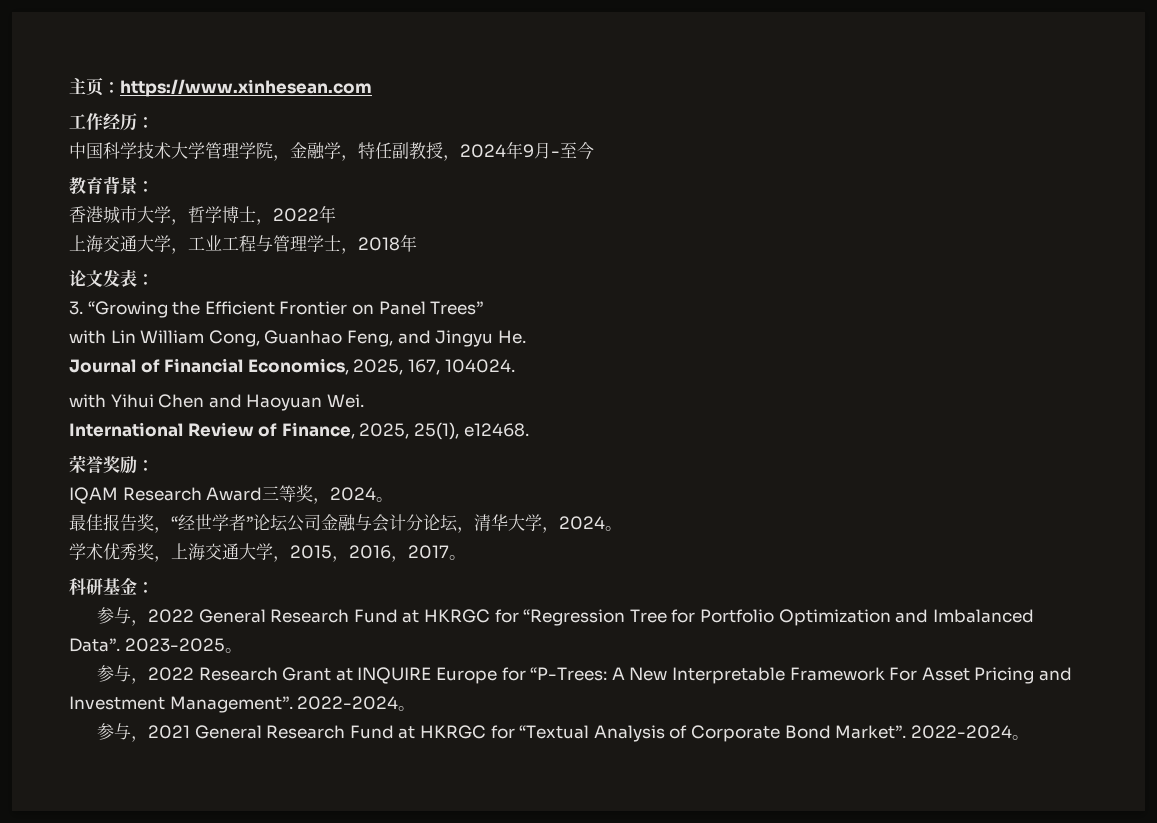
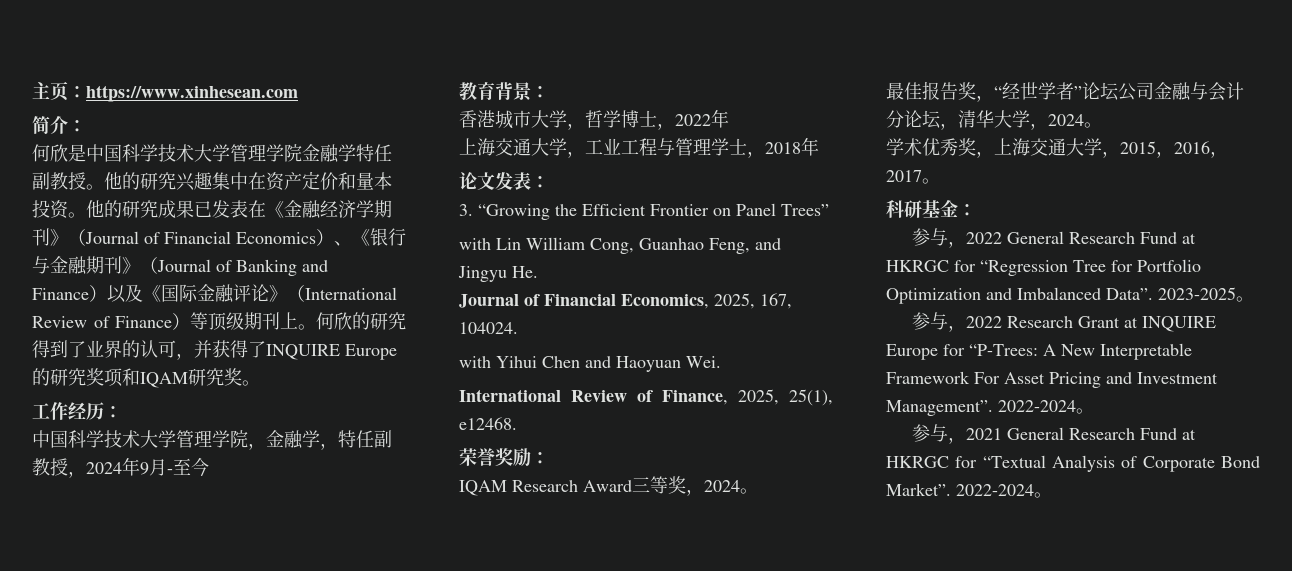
+ 简介：
+ 何欣是中国科学技术大学管理学院金融学特任副教授。他的研究兴趣集中在资产定价和量本投资。他的研究成果已发表在《金融经济学期刊》（Journal of Financial Economics）、《银行与金融期刊》（Journal of Banking and Finance）以及《国际金融评论》（International Review of Finance）等顶级期刊上。何欣的研究得到了业界的认可，并获得了INQUIRE Europe的研究奖项和IQAM研究奖。

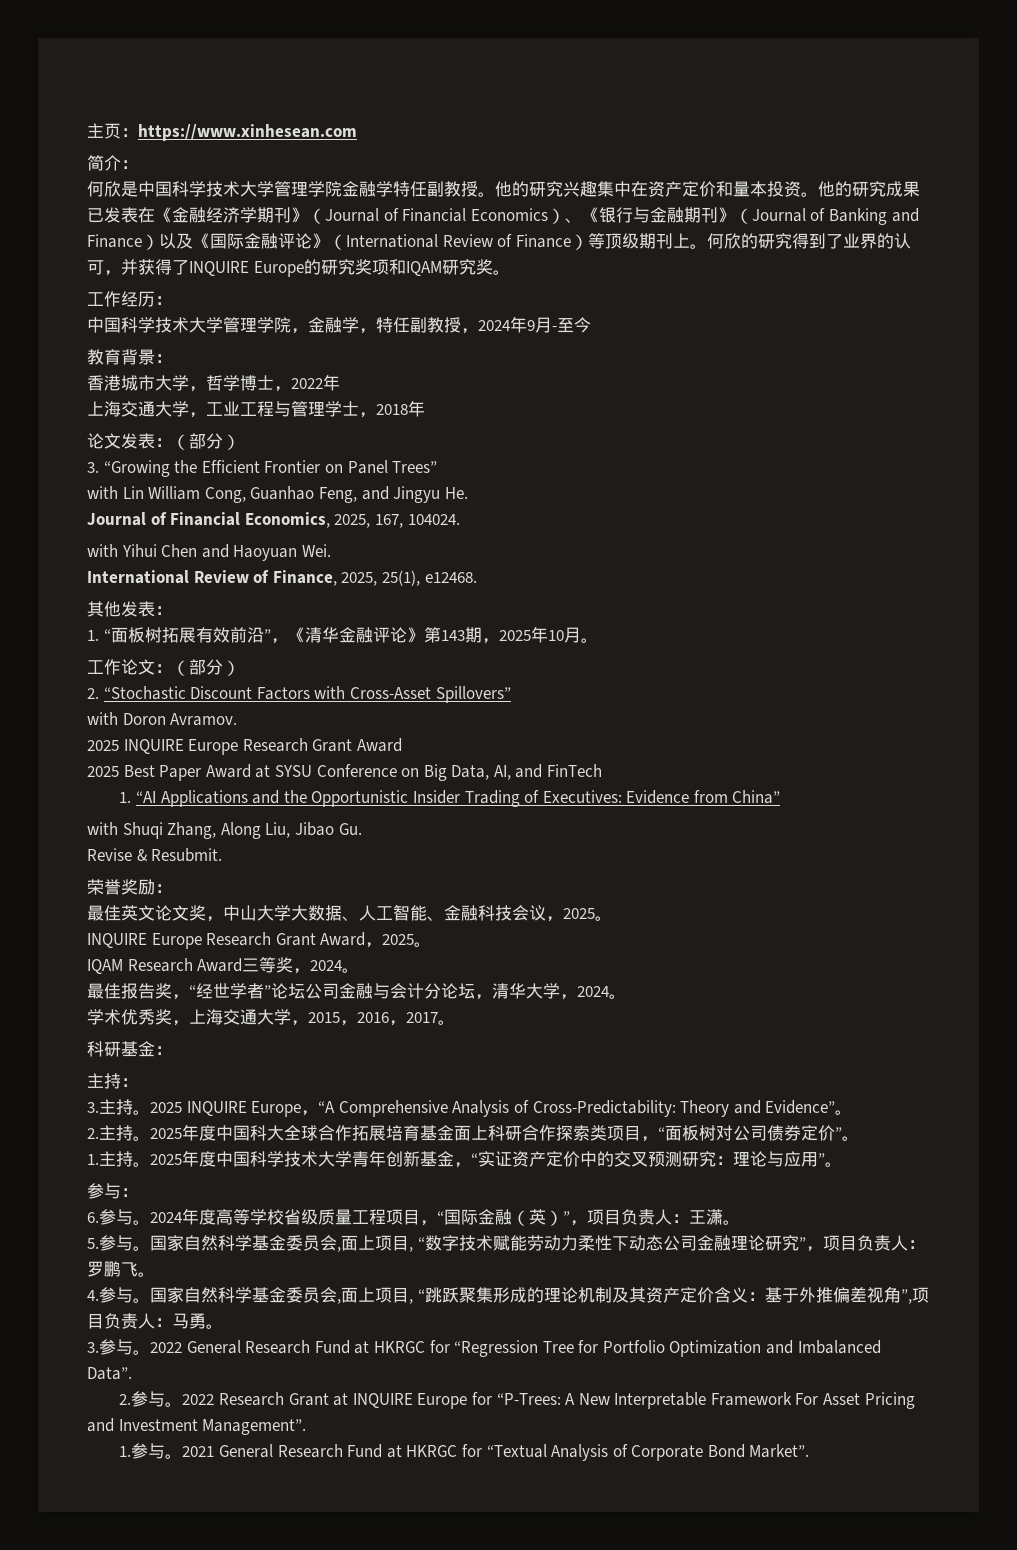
- 论文发表：
+ 论文发表：（部分）
+ 其他发表：
+ 1. “面板树拓展有效前沿”，《清华金融评论》第143期，2025年10月。
+ 工作论文：（部分）
+ 2. “Stochastic Discount Factors with Cross-Asset Spillovers”
+ with Doron Avramov.
+ 2025 INQUIRE Europe Research Grant Award
+ 2025 Best Paper Award at SYSU Conference on Big Data, AI, and FinTech
+ 1. “AI Applications and the Opportunistic Insider Trading of Executives: Evidence from China”
+ with Shuqi Zhang, Along Liu, Jibao Gu.
+ Revise & Resubmit.
  荣誉奖励：
+ 最佳英文论文奖，中山大学大数据、人工智能、金融科技会议，2025。
+ INQUIRE Europe Research Grant Award，2025。
- 参与，2022 General Research Fund at HKRGC for “Regression Tree for Portfolio Optimization and Imbalanced Data”. 2023-2025。
- 参与，2022 Research Grant at INQUIRE Europe for “P-Trees: A New Interpretable Framework For Asset Pricing and Investment Management”. 2022-2024。
- 参与，2021 General Research Fund at HKRGC for “Textual Analysis of Corporate Bond Market”. 2022-2024。
+ 主持：
+ 3.主持。2025 INQUIRE Europe，“A Comprehensive Analysis of Cross-Predictability: Theory and Evidence”。
+ 2.主持。2025年度中国科大全球合作拓展培育基金面上科研合作探索类项目，“面板树对公司债券定价”。
+ 1.主持。2025年度中国科学技术大学青年创新基金，“实证资产定价中的交叉预测研究：理论与应用”。
+ 参与：
+ 6.参与。2024年度高等学校省级质量工程项目，“国际金融（英）”，项目负责人：王潇。
+ 5.参与。国家自然科学基金委员会,面上项目, “数字技术赋能劳动力柔性下动态公司金融理论研究”，项目负责人：罗鹏飞。
+ 4.参与。国家自然科学基金委员会,面上项目, “跳跃聚集形成的理论机制及其资产定价含义：基于外推偏差视角”,项目负责人：马勇。
+ 3.参与。2022 General Research Fund at HKRGC for “Regression Tree for Portfolio Optimization and Imbalanced Data”.
+ 2.参与。2022 Research Grant at INQUIRE Europe for “P-Trees: A New Interpretable Framework For Asset Pricing and Investment Management”.
+ 1.参与。2021 General Research Fund at HKRGC for “Textual Analysis of Corporate Bond Market”.

